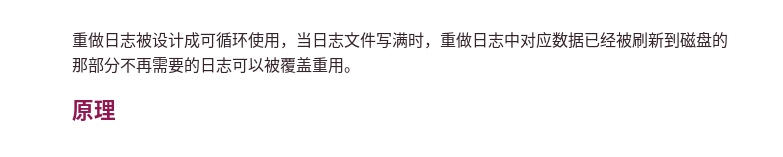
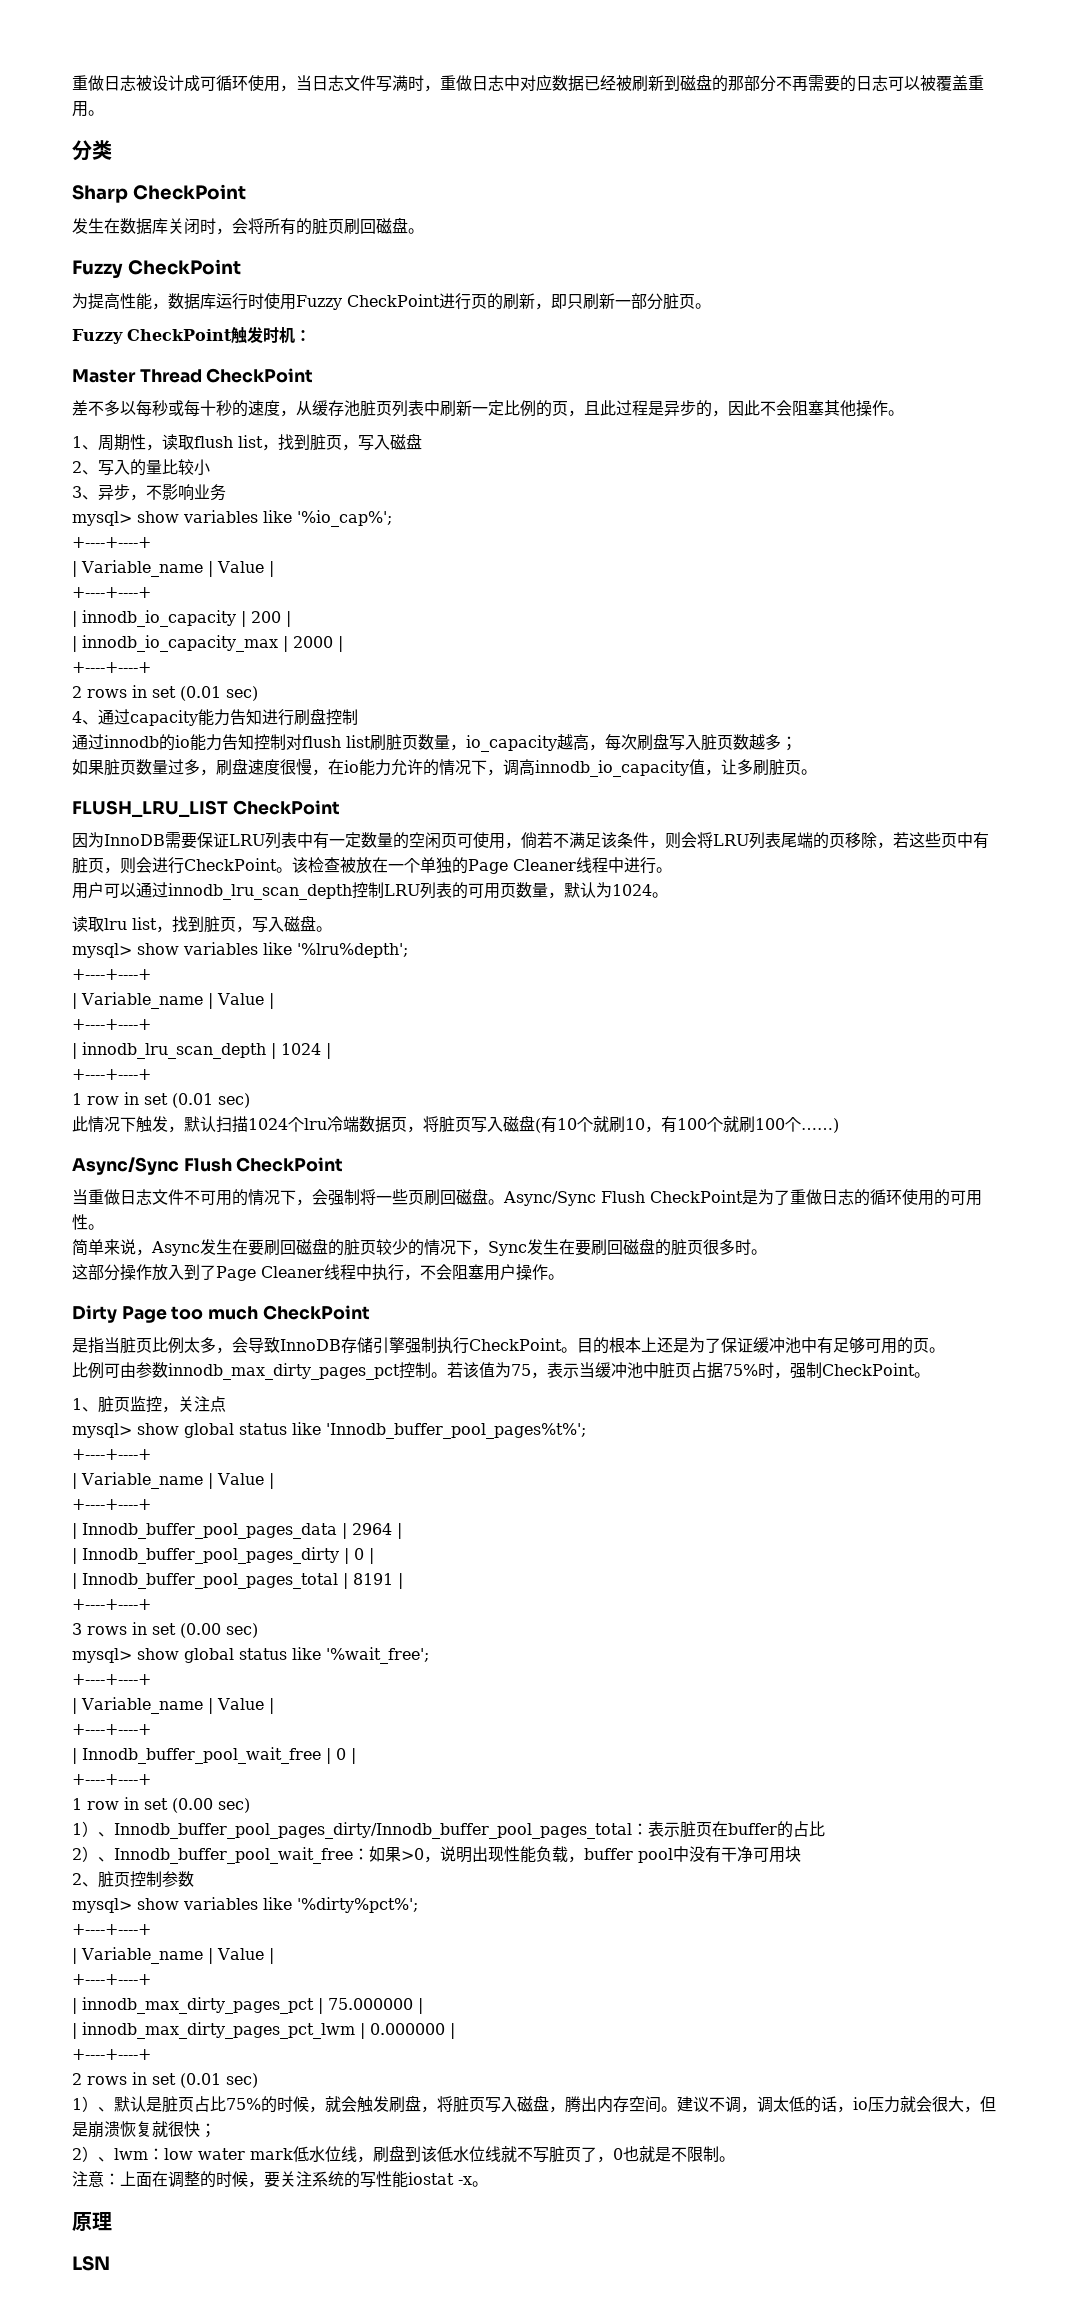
+ 分类
+ Sharp CheckPoint
+ 发生在数据库关闭时，会将所有的脏页刷回磁盘。
+ Fuzzy CheckPoint
+ 为提高性能，数据库运行时使用Fuzzy CheckPoint进行页的刷新，即只刷新一部分脏页。
+ Fuzzy CheckPoint触发时机：
+ Master Thread CheckPoint
+ 差不多以每秒或每十秒的速度，从缓存池脏页列表中刷新一定比例的页，且此过程是异步的，因此不会阻塞其他操作。
+ 1、周期性，读取flush list，找到脏页，写入磁盘
+ 2、写入的量比较小
+ 3、异步，不影响业务
+ mysql> show variables like '%io_cap%';
+ +----+----+
+ | Variable_name | Value |
+ +----+----+
+ | innodb_io_capacity | 200 |
+ | innodb_io_capacity_max | 2000 |
+ +----+----+
+ 2 rows in set (0.01 sec)
+ 4、通过capacity能力告知进行刷盘控制
+ 通过innodb的io能力告知控制对flush list刷脏页数量，io_capacity越高，每次刷盘写入脏页数越多；
+ 如果脏页数量过多，刷盘速度很慢，在io能力允许的情况下，调高innodb_io_capacity值，让多刷脏页。
+ FLUSH_LRU_LIST CheckPoint
+ 因为InnoDB需要保证LRU列表中有一定数量的空闲页可使用，倘若不满足该条件，则会将LRU列表尾端的页移除，若这些页中有脏页，则会进行CheckPoint。该检查被放在一个单独的Page Cleaner线程中进行。
+ 用户可以通过innodb_lru_scan_depth控制LRU列表的可用页数量，默认为1024。
+ 读取lru list，找到脏页，写入磁盘。
+ mysql> show variables like '%lru%depth';
+ +----+----+
+ | Variable_name | Value |
+ +----+----+
+ | innodb_lru_scan_depth | 1024 |
+ +----+----+
+ 1 row in set (0.01 sec)
+ 此情况下触发，默认扫描1024个lru冷端数据页，将脏页写入磁盘(有10个就刷10，有100个就刷100个……)
+ Async/Sync Flush CheckPoint
+ 当重做日志文件不可用的情况下，会强制将一些页刷回磁盘。Async/Sync Flush CheckPoint是为了重做日志的循环使用的可用性。
+ 简单来说，Async发生在要刷回磁盘的脏页较少的情况下，Sync发生在要刷回磁盘的脏页很多时。
+ 这部分操作放入到了Page Cleaner线程中执行，不会阻塞用户操作。
+ Dirty Page too much CheckPoint
+ 是指当脏页比例太多，会导致InnoDB存储引擎强制执行CheckPoint。目的根本上还是为了保证缓冲池中有足够可用的页。
+ 比例可由参数innodb_max_dirty_pages_pct控制。若该值为75，表示当缓冲池中脏页占据75%时，强制CheckPoint。
+ 1、脏页监控，关注点
+ mysql> show global status like 'Innodb_buffer_pool_pages%t%';
+ +----+----+
+ | Variable_name | Value |
+ +----+----+
+ | Innodb_buffer_pool_pages_data | 2964 |
+ | Innodb_buffer_pool_pages_dirty | 0 |
+ | Innodb_buffer_pool_pages_total | 8191 |
+ +----+----+
+ 3 rows in set (0.00 sec)
+ mysql> show global status like '%wait_free';
+ +----+----+
+ | Variable_name | Value |
+ +----+----+
+ | Innodb_buffer_pool_wait_free | 0 |
+ +----+----+
+ 1 row in set (0.00 sec)
+ 1）、Innodb_buffer_pool_pages_dirty/Innodb_buffer_pool_pages_total：表示脏页在buffer的占比
+ 2）、Innodb_buffer_pool_wait_free：如果>0，说明出现性能负载，buffer pool中没有干净可用块
+ 2、脏页控制参数
+ mysql> show variables like '%dirty%pct%';
+ +----+----+
+ | Variable_name | Value |
+ +----+----+
+ | innodb_max_dirty_pages_pct | 75.000000 |
+ | innodb_max_dirty_pages_pct_lwm | 0.000000 |
+ +----+----+
+ 2 rows in set (0.01 sec)
+ 1）、默认是脏页占比75%的时候，就会触发刷盘，将脏页写入磁盘，腾出内存空间。建议不调，调太低的话，io压力就会很大，但是崩溃恢复就很快；
+ 2）、lwm：low water mark低水位线，刷盘到该低水位线就不写脏页了，0也就是不限制。
+ 注意：上面在调整的时候，要关注系统的写性能iostat -x。
+ LSN

